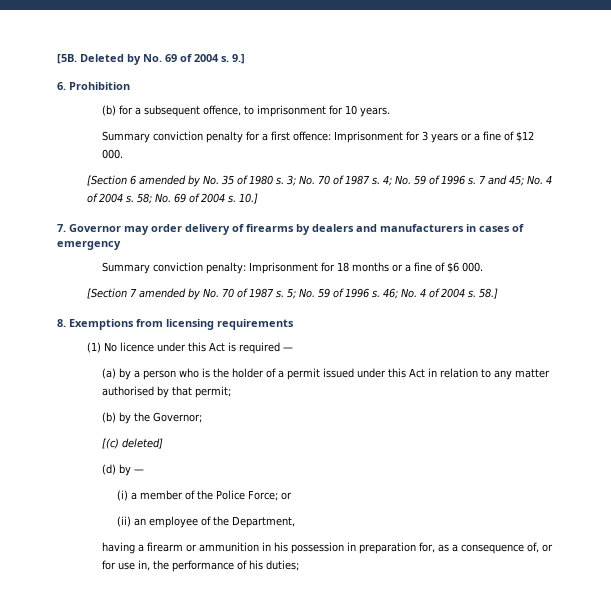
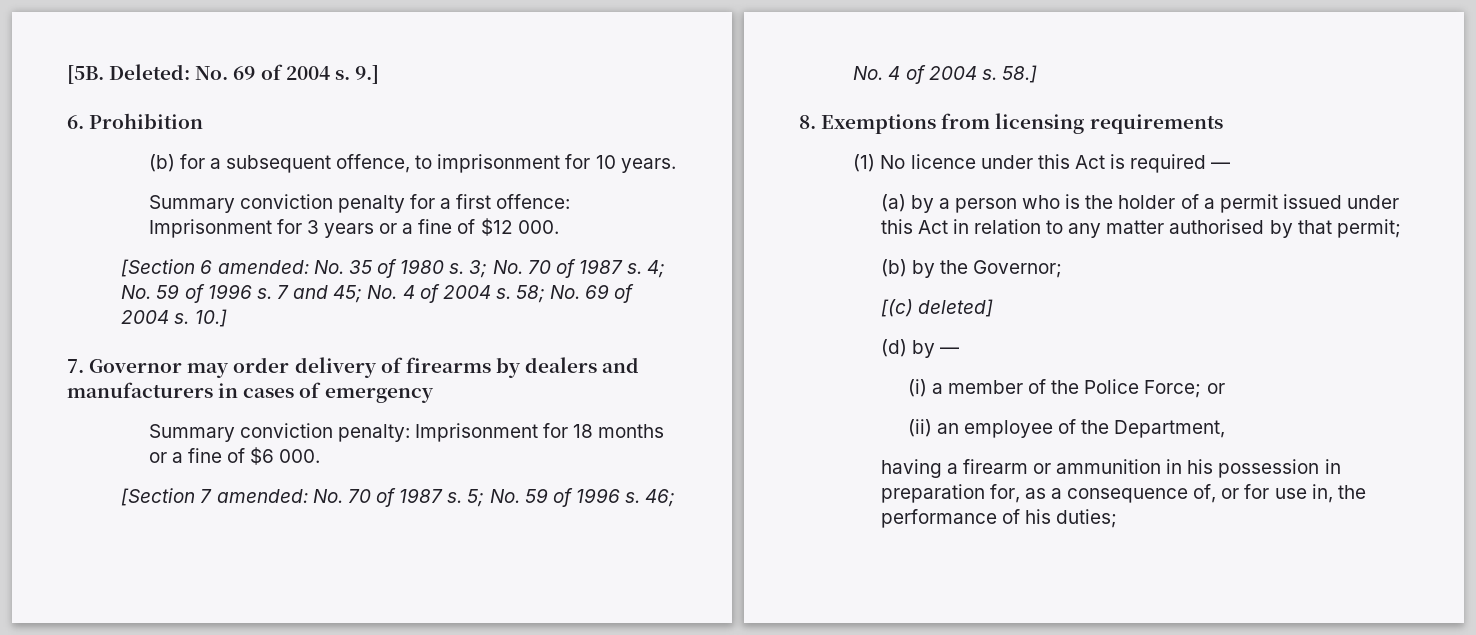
- Deleted by No. 69 of 2004 s.
+ Deleted: No. 69 of 2004 s.
- [Section 6 amended by No. 35 of 1980 s.
+ [Section 6 amended: No. 35 of 1980 s.
- [Section 7 amended by No. 70 of 1987 s.
+ [Section 7 amended: No. 70 of 1987 s.

